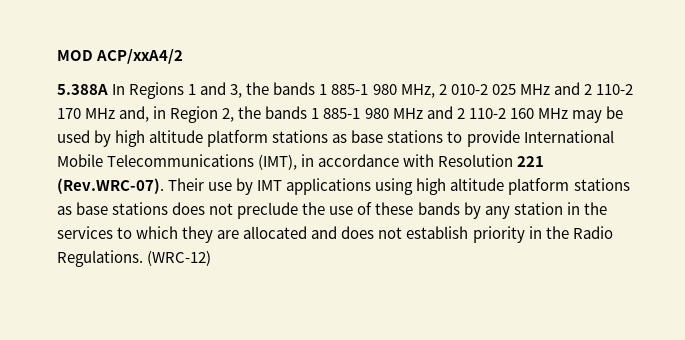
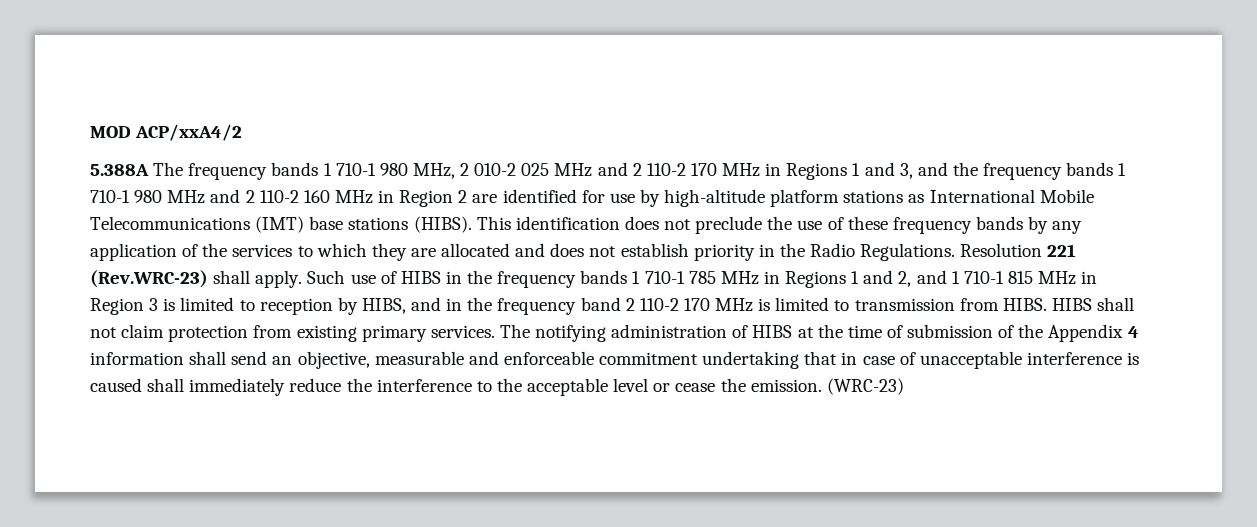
- 5.388A In Regions 1 and 3, the bands 1 885-1 980 MHz, 2 010-2 025 MHz and 2 110-2 170 MHz and, in Region 2, the bands 1 885-1 980 MHz and 2 110-2 160 MHz may be used by high altitude platform stations as base stations to provide International Mobile Telecommunications (IMT), in accordance with Resolution 221 (Rev.WRC-07). Their use by IMT applications using high altitude platform stations as base stations does not preclude the use of these bands by any station in the services to which they are allocated and does not establish priority in the Radio Regulations.
+ 5.388A The frequency bands 1 710-1 980 MHz, 2 010-2 025 MHz and 2 110-2 170 MHz in Regions 1 and 3, and the frequency bands 1 710-1 980 MHz and 2 110-2 160 MHz in Region 2 are identified for use by high-altitude platform stations as International Mobile Telecommunications (IMT) base stations (HIBS). This identification does not preclude the use of these frequency bands by any application of the services to which they are allocated and does not establish priority in the Radio Regulations.
- (WRC-12)
+ Resolution 221 (Rev.WRC-23) shall apply. Such use of HIBS in the frequency bands 1 710-1 785 MHz in Regions 1 and 2, and 1 710-1 815 MHz in Region 3 is limited to reception by HIBS, and in the frequency band 2 110-2 170 MHz is limited to transmission from HIBS. HIBS shall not claim protection from existing primary services. The notifying administration of HIBS at the time of submission of the Appendix 4 information shall send an objective, measurable and enforceable commitment undertaking that in case of unacceptable interference is caused shall immediately reduce the interference to the acceptable level or cease the emission. (WRC-23)

